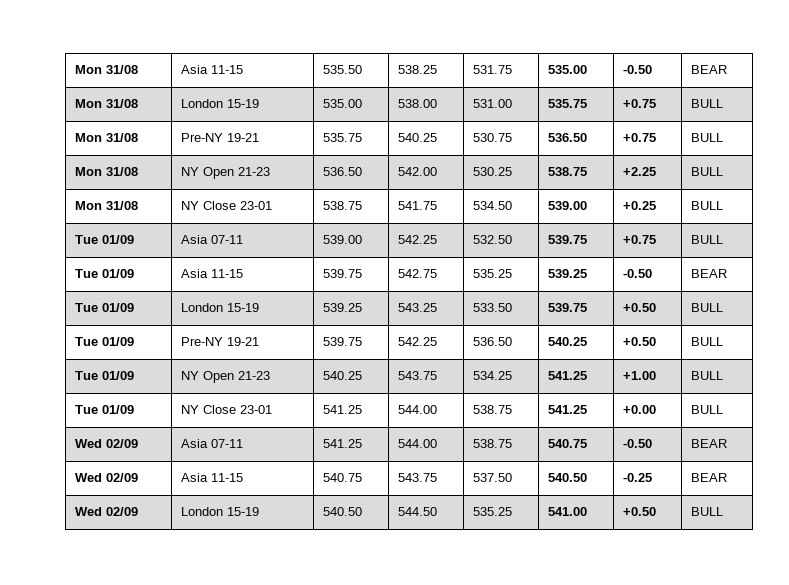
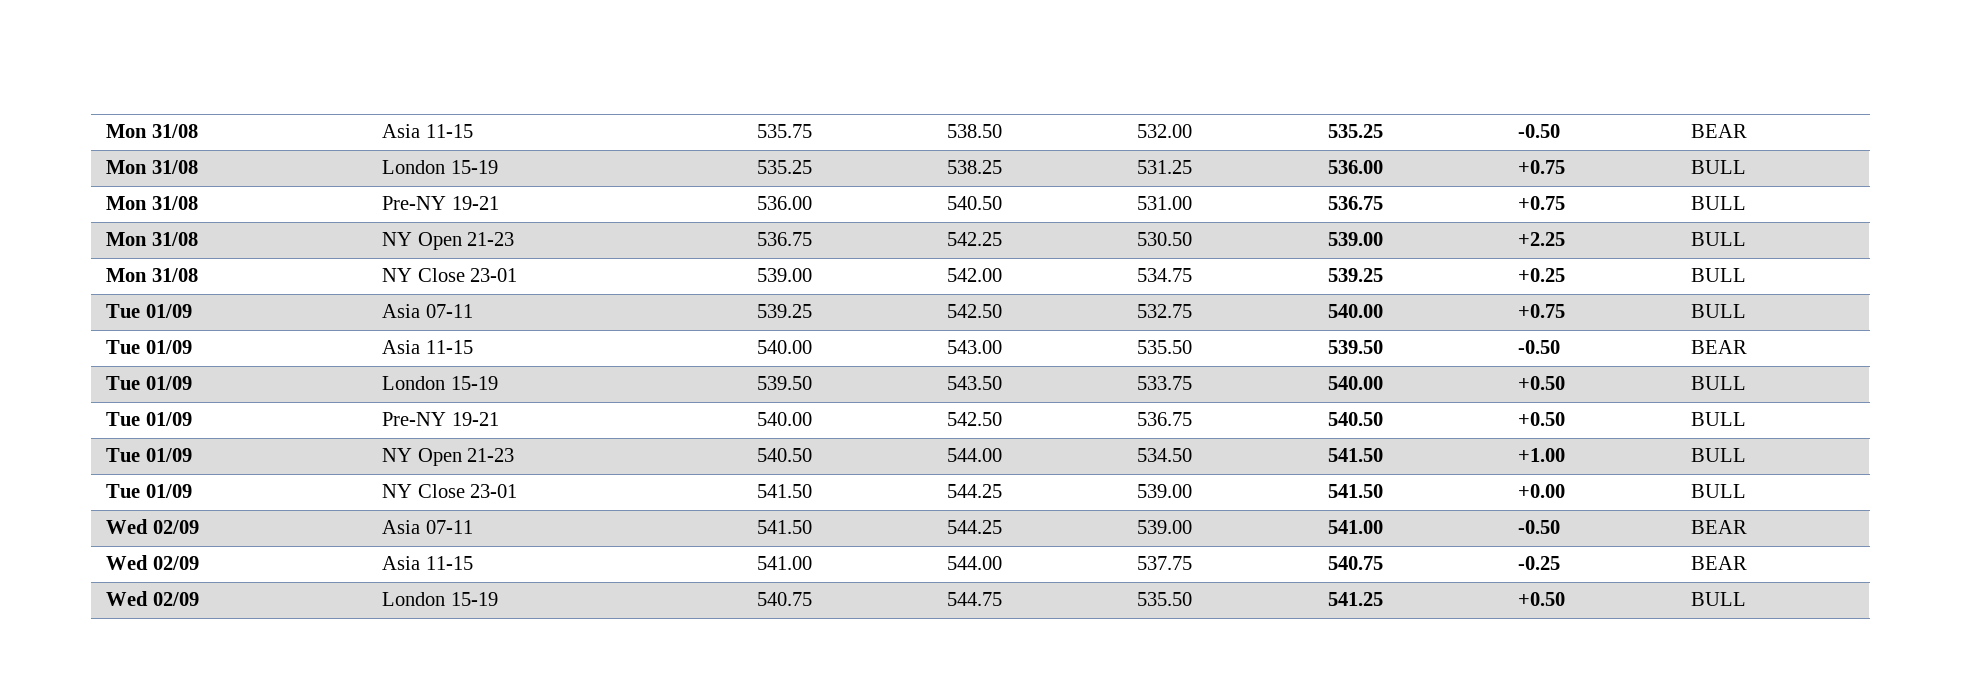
- Mon 31/08 | Asia 11-15 | 535.50 | 538.25 | 531.75 | 535.00 | -0.50 | BEAR
+ Mon 31/08 | Asia 11-15 | 535.75 | 538.50 | 532.00 | 535.25 | -0.50 | BEAR
- Mon 31/08 | London 15-19 | 535.00 | 538.00 | 531.00 | 535.75 | +0.75 | BULL
+ Mon 31/08 | London 15-19 | 535.25 | 538.25 | 531.25 | 536.00 | +0.75 | BULL
- Mon 31/08 | Pre-NY 19-21 | 535.75 | 540.25 | 530.75 | 536.50 | +0.75 | BULL
+ Mon 31/08 | Pre-NY 19-21 | 536.00 | 540.50 | 531.00 | 536.75 | +0.75 | BULL
- Mon 31/08 | NY Open 21-23 | 536.50 | 542.00 | 530.25 | 538.75 | +2.25 | BULL
+ Mon 31/08 | NY Open 21-23 | 536.75 | 542.25 | 530.50 | 539.00 | +2.25 | BULL
- Mon 31/08 | NY Close 23-01 | 538.75 | 541.75 | 534.50 | 539.00 | +0.25 | BULL
+ Mon 31/08 | NY Close 23-01 | 539.00 | 542.00 | 534.75 | 539.25 | +0.25 | BULL
- Tue 01/09 | Asia 07-11 | 539.00 | 542.25 | 532.50 | 539.75 | +0.75 | BULL
+ Tue 01/09 | Asia 07-11 | 539.25 | 542.50 | 532.75 | 540.00 | +0.75 | BULL
- Tue 01/09 | Asia 11-15 | 539.75 | 542.75 | 535.25 | 539.25 | -0.50 | BEAR
+ Tue 01/09 | Asia 11-15 | 540.00 | 543.00 | 535.50 | 539.50 | -0.50 | BEAR
- Tue 01/09 | London 15-19 | 539.25 | 543.25 | 533.50 | 539.75 | +0.50 | BULL
+ Tue 01/09 | London 15-19 | 539.50 | 543.50 | 533.75 | 540.00 | +0.50 | BULL
- Tue 01/09 | Pre-NY 19-21 | 539.75 | 542.25 | 536.50 | 540.25 | +0.50 | BULL
+ Tue 01/09 | Pre-NY 19-21 | 540.00 | 542.50 | 536.75 | 540.50 | +0.50 | BULL
- Tue 01/09 | NY Open 21-23 | 540.25 | 543.75 | 534.25 | 541.25 | +1.00 | BULL
+ Tue 01/09 | NY Open 21-23 | 540.50 | 544.00 | 534.50 | 541.50 | +1.00 | BULL
- Tue 01/09 | NY Close 23-01 | 541.25 | 544.00 | 538.75 | 541.25 | +0.00 | BULL
+ Tue 01/09 | NY Close 23-01 | 541.50 | 544.25 | 539.00 | 541.50 | +0.00 | BULL
- Wed 02/09 | Asia 07-11 | 541.25 | 544.00 | 538.75 | 540.75 | -0.50 | BEAR
+ Wed 02/09 | Asia 07-11 | 541.50 | 544.25 | 539.00 | 541.00 | -0.50 | BEAR
- Wed 02/09 | Asia 11-15 | 540.75 | 543.75 | 537.50 | 540.50 | -0.25 | BEAR
+ Wed 02/09 | Asia 11-15 | 541.00 | 544.00 | 537.75 | 540.75 | -0.25 | BEAR
- Wed 02/09 | London 15-19 | 540.50 | 544.50 | 535.25 | 541.00 | +0.50 | BULL
+ Wed 02/09 | London 15-19 | 540.75 | 544.75 | 535.50 | 541.25 | +0.50 | BULL

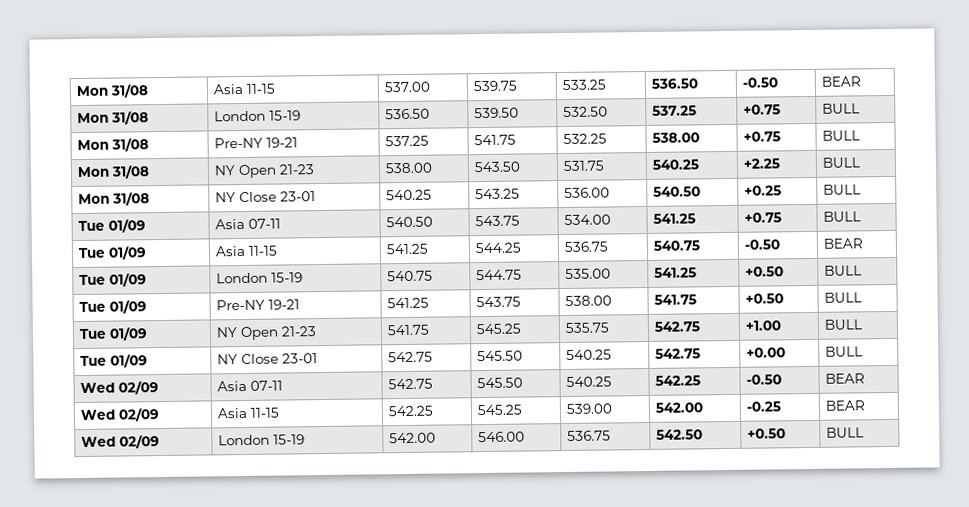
- Mon 31/08 | Asia 11-15 | 535.75 | 538.50 | 532.00 | 535.25 | -0.50 | BEAR
+ Mon 31/08 | Asia 11-15 | 537.00 | 539.75 | 533.25 | 536.50 | -0.50 | BEAR
- Mon 31/08 | London 15-19 | 535.25 | 538.25 | 531.25 | 536.00 | +0.75 | BULL
+ Mon 31/08 | London 15-19 | 536.50 | 539.50 | 532.50 | 537.25 | +0.75 | BULL
- Mon 31/08 | Pre-NY 19-21 | 536.00 | 540.50 | 531.00 | 536.75 | +0.75 | BULL
+ Mon 31/08 | Pre-NY 19-21 | 537.25 | 541.75 | 532.25 | 538.00 | +0.75 | BULL
- Mon 31/08 | NY Open 21-23 | 536.75 | 542.25 | 530.50 | 539.00 | +2.25 | BULL
+ Mon 31/08 | NY Open 21-23 | 538.00 | 543.50 | 531.75 | 540.25 | +2.25 | BULL
- Mon 31/08 | NY Close 23-01 | 539.00 | 542.00 | 534.75 | 539.25 | +0.25 | BULL
+ Mon 31/08 | NY Close 23-01 | 540.25 | 543.25 | 536.00 | 540.50 | +0.25 | BULL
- Tue 01/09 | Asia 07-11 | 539.25 | 542.50 | 532.75 | 540.00 | +0.75 | BULL
+ Tue 01/09 | Asia 07-11 | 540.50 | 543.75 | 534.00 | 541.25 | +0.75 | BULL
- Tue 01/09 | Asia 11-15 | 540.00 | 543.00 | 535.50 | 539.50 | -0.50 | BEAR
+ Tue 01/09 | Asia 11-15 | 541.25 | 544.25 | 536.75 | 540.75 | -0.50 | BEAR
- Tue 01/09 | London 15-19 | 539.50 | 543.50 | 533.75 | 540.00 | +0.50 | BULL
+ Tue 01/09 | London 15-19 | 540.75 | 544.75 | 535.00 | 541.25 | +0.50 | BULL
- Tue 01/09 | Pre-NY 19-21 | 540.00 | 542.50 | 536.75 | 540.50 | +0.50 | BULL
+ Tue 01/09 | Pre-NY 19-21 | 541.25 | 543.75 | 538.00 | 541.75 | +0.50 | BULL
- Tue 01/09 | NY Open 21-23 | 540.50 | 544.00 | 534.50 | 541.50 | +1.00 | BULL
+ Tue 01/09 | NY Open 21-23 | 541.75 | 545.25 | 535.75 | 542.75 | +1.00 | BULL
- Tue 01/09 | NY Close 23-01 | 541.50 | 544.25 | 539.00 | 541.50 | +0.00 | BULL
+ Tue 01/09 | NY Close 23-01 | 542.75 | 545.50 | 540.25 | 542.75 | +0.00 | BULL
- Wed 02/09 | Asia 07-11 | 541.50 | 544.25 | 539.00 | 541.00 | -0.50 | BEAR
+ Wed 02/09 | Asia 07-11 | 542.75 | 545.50 | 540.25 | 542.25 | -0.50 | BEAR
- Wed 02/09 | Asia 11-15 | 541.00 | 544.00 | 537.75 | 540.75 | -0.25 | BEAR
+ Wed 02/09 | Asia 11-15 | 542.25 | 545.25 | 539.00 | 542.00 | -0.25 | BEAR
- Wed 02/09 | London 15-19 | 540.75 | 544.75 | 535.50 | 541.25 | +0.50 | BULL
+ Wed 02/09 | London 15-19 | 542.00 | 546.00 | 536.75 | 542.50 | +0.50 | BULL

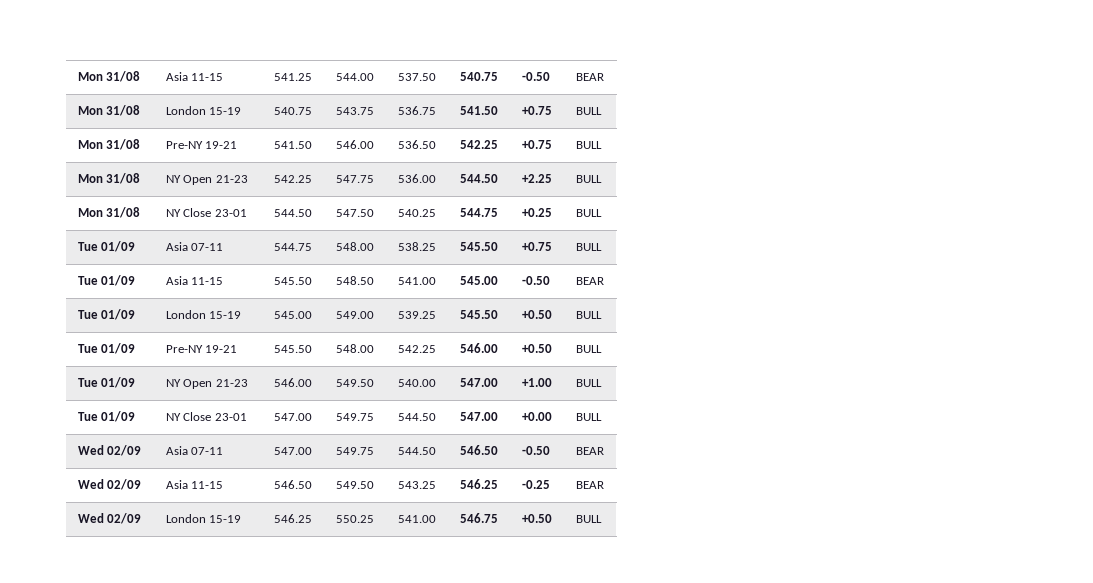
- Mon 31/08 | Asia 11-15 | 537.00 | 539.75 | 533.25 | 536.50 | -0.50 | BEAR
+ Mon 31/08 | Asia 11-15 | 541.25 | 544.00 | 537.50 | 540.75 | -0.50 | BEAR
- Mon 31/08 | London 15-19 | 536.50 | 539.50 | 532.50 | 537.25 | +0.75 | BULL
+ Mon 31/08 | London 15-19 | 540.75 | 543.75 | 536.75 | 541.50 | +0.75 | BULL
- Mon 31/08 | Pre-NY 19-21 | 537.25 | 541.75 | 532.25 | 538.00 | +0.75 | BULL
+ Mon 31/08 | Pre-NY 19-21 | 541.50 | 546.00 | 536.50 | 542.25 | +0.75 | BULL
- Mon 31/08 | NY Open 21-23 | 538.00 | 543.50 | 531.75 | 540.25 | +2.25 | BULL
+ Mon 31/08 | NY Open 21-23 | 542.25 | 547.75 | 536.00 | 544.50 | +2.25 | BULL
- Mon 31/08 | NY Close 23-01 | 540.25 | 543.25 | 536.00 | 540.50 | +0.25 | BULL
+ Mon 31/08 | NY Close 23-01 | 544.50 | 547.50 | 540.25 | 544.75 | +0.25 | BULL
- Tue 01/09 | Asia 07-11 | 540.50 | 543.75 | 534.00 | 541.25 | +0.75 | BULL
+ Tue 01/09 | Asia 07-11 | 544.75 | 548.00 | 538.25 | 545.50 | +0.75 | BULL
- Tue 01/09 | Asia 11-15 | 541.25 | 544.25 | 536.75 | 540.75 | -0.50 | BEAR
+ Tue 01/09 | Asia 11-15 | 545.50 | 548.50 | 541.00 | 545.00 | -0.50 | BEAR
- Tue 01/09 | London 15-19 | 540.75 | 544.75 | 535.00 | 541.25 | +0.50 | BULL
+ Tue 01/09 | London 15-19 | 545.00 | 549.00 | 539.25 | 545.50 | +0.50 | BULL
- Tue 01/09 | Pre-NY 19-21 | 541.25 | 543.75 | 538.00 | 541.75 | +0.50 | BULL
+ Tue 01/09 | Pre-NY 19-21 | 545.50 | 548.00 | 542.25 | 546.00 | +0.50 | BULL
- Tue 01/09 | NY Open 21-23 | 541.75 | 545.25 | 535.75 | 542.75 | +1.00 | BULL
+ Tue 01/09 | NY Open 21-23 | 546.00 | 549.50 | 540.00 | 547.00 | +1.00 | BULL
- Tue 01/09 | NY Close 23-01 | 542.75 | 545.50 | 540.25 | 542.75 | +0.00 | BULL
+ Tue 01/09 | NY Close 23-01 | 547.00 | 549.75 | 544.50 | 547.00 | +0.00 | BULL
- Wed 02/09 | Asia 07-11 | 542.75 | 545.50 | 540.25 | 542.25 | -0.50 | BEAR
+ Wed 02/09 | Asia 07-11 | 547.00 | 549.75 | 544.50 | 546.50 | -0.50 | BEAR
- Wed 02/09 | Asia 11-15 | 542.25 | 545.25 | 539.00 | 542.00 | -0.25 | BEAR
+ Wed 02/09 | Asia 11-15 | 546.50 | 549.50 | 543.25 | 546.25 | -0.25 | BEAR
- Wed 02/09 | London 15-19 | 542.00 | 546.00 | 536.75 | 542.50 | +0.50 | BULL
+ Wed 02/09 | London 15-19 | 546.25 | 550.25 | 541.00 | 546.75 | +0.50 | BULL

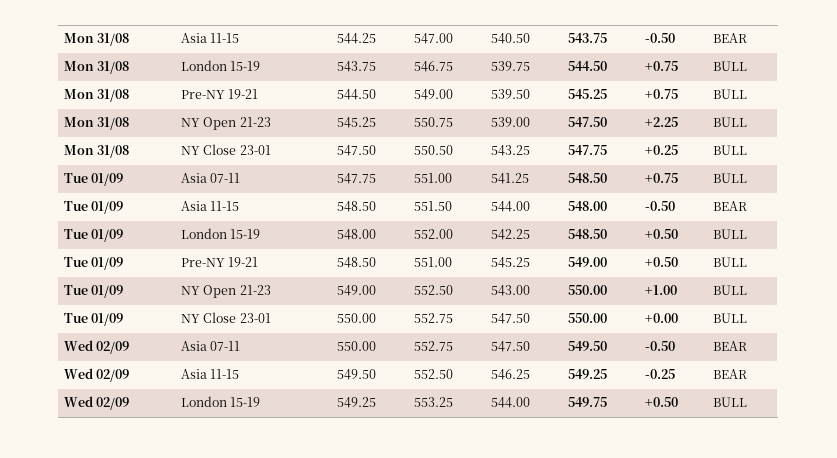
- Mon 31/08 | Asia 11-15 | 541.25 | 544.00 | 537.50 | 540.75 | -0.50 | BEAR
+ Mon 31/08 | Asia 11-15 | 544.25 | 547.00 | 540.50 | 543.75 | -0.50 | BEAR
- Mon 31/08 | London 15-19 | 540.75 | 543.75 | 536.75 | 541.50 | +0.75 | BULL
+ Mon 31/08 | London 15-19 | 543.75 | 546.75 | 539.75 | 544.50 | +0.75 | BULL
- Mon 31/08 | Pre-NY 19-21 | 541.50 | 546.00 | 536.50 | 542.25 | +0.75 | BULL
+ Mon 31/08 | Pre-NY 19-21 | 544.50 | 549.00 | 539.50 | 545.25 | +0.75 | BULL
- Mon 31/08 | NY Open 21-23 | 542.25 | 547.75 | 536.00 | 544.50 | +2.25 | BULL
+ Mon 31/08 | NY Open 21-23 | 545.25 | 550.75 | 539.00 | 547.50 | +2.25 | BULL
- Mon 31/08 | NY Close 23-01 | 544.50 | 547.50 | 540.25 | 544.75 | +0.25 | BULL
+ Mon 31/08 | NY Close 23-01 | 547.50 | 550.50 | 543.25 | 547.75 | +0.25 | BULL
- Tue 01/09 | Asia 07-11 | 544.75 | 548.00 | 538.25 | 545.50 | +0.75 | BULL
+ Tue 01/09 | Asia 07-11 | 547.75 | 551.00 | 541.25 | 548.50 | +0.75 | BULL
- Tue 01/09 | Asia 11-15 | 545.50 | 548.50 | 541.00 | 545.00 | -0.50 | BEAR
+ Tue 01/09 | Asia 11-15 | 548.50 | 551.50 | 544.00 | 548.00 | -0.50 | BEAR
- Tue 01/09 | London 15-19 | 545.00 | 549.00 | 539.25 | 545.50 | +0.50 | BULL
+ Tue 01/09 | London 15-19 | 548.00 | 552.00 | 542.25 | 548.50 | +0.50 | BULL
- Tue 01/09 | Pre-NY 19-21 | 545.50 | 548.00 | 542.25 | 546.00 | +0.50 | BULL
+ Tue 01/09 | Pre-NY 19-21 | 548.50 | 551.00 | 545.25 | 549.00 | +0.50 | BULL
- Tue 01/09 | NY Open 21-23 | 546.00 | 549.50 | 540.00 | 547.00 | +1.00 | BULL
+ Tue 01/09 | NY Open 21-23 | 549.00 | 552.50 | 543.00 | 550.00 | +1.00 | BULL
- Tue 01/09 | NY Close 23-01 | 547.00 | 549.75 | 544.50 | 547.00 | +0.00 | BULL
+ Tue 01/09 | NY Close 23-01 | 550.00 | 552.75 | 547.50 | 550.00 | +0.00 | BULL
- Wed 02/09 | Asia 07-11 | 547.00 | 549.75 | 544.50 | 546.50 | -0.50 | BEAR
+ Wed 02/09 | Asia 07-11 | 550.00 | 552.75 | 547.50 | 549.50 | -0.50 | BEAR
- Wed 02/09 | Asia 11-15 | 546.50 | 549.50 | 543.25 | 546.25 | -0.25 | BEAR
+ Wed 02/09 | Asia 11-15 | 549.50 | 552.50 | 546.25 | 549.25 | -0.25 | BEAR
- Wed 02/09 | London 15-19 | 546.25 | 550.25 | 541.00 | 546.75 | +0.50 | BULL
+ Wed 02/09 | London 15-19 | 549.25 | 553.25 | 544.00 | 549.75 | +0.50 | BULL

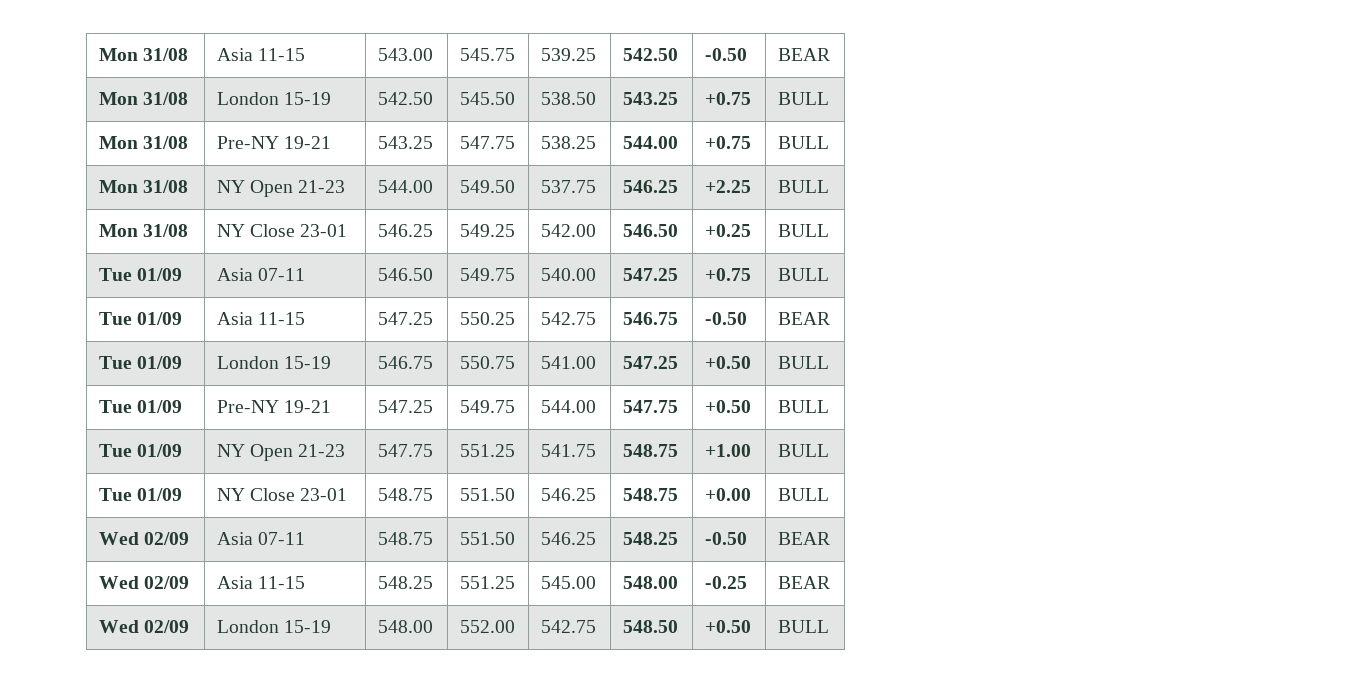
- Mon 31/08 | Asia 11-15 | 544.25 | 547.00 | 540.50 | 543.75 | -0.50 | BEAR
+ Mon 31/08 | Asia 11-15 | 543.00 | 545.75 | 539.25 | 542.50 | -0.50 | BEAR
- Mon 31/08 | London 15-19 | 543.75 | 546.75 | 539.75 | 544.50 | +0.75 | BULL
+ Mon 31/08 | London 15-19 | 542.50 | 545.50 | 538.50 | 543.25 | +0.75 | BULL
- Mon 31/08 | Pre-NY 19-21 | 544.50 | 549.00 | 539.50 | 545.25 | +0.75 | BULL
+ Mon 31/08 | Pre-NY 19-21 | 543.25 | 547.75 | 538.25 | 544.00 | +0.75 | BULL
- Mon 31/08 | NY Open 21-23 | 545.25 | 550.75 | 539.00 | 547.50 | +2.25 | BULL
+ Mon 31/08 | NY Open 21-23 | 544.00 | 549.50 | 537.75 | 546.25 | +2.25 | BULL
- Mon 31/08 | NY Close 23-01 | 547.50 | 550.50 | 543.25 | 547.75 | +0.25 | BULL
+ Mon 31/08 | NY Close 23-01 | 546.25 | 549.25 | 542.00 | 546.50 | +0.25 | BULL
- Tue 01/09 | Asia 07-11 | 547.75 | 551.00 | 541.25 | 548.50 | +0.75 | BULL
+ Tue 01/09 | Asia 07-11 | 546.50 | 549.75 | 540.00 | 547.25 | +0.75 | BULL
- Tue 01/09 | Asia 11-15 | 548.50 | 551.50 | 544.00 | 548.00 | -0.50 | BEAR
+ Tue 01/09 | Asia 11-15 | 547.25 | 550.25 | 542.75 | 546.75 | -0.50 | BEAR
- Tue 01/09 | London 15-19 | 548.00 | 552.00 | 542.25 | 548.50 | +0.50 | BULL
+ Tue 01/09 | London 15-19 | 546.75 | 550.75 | 541.00 | 547.25 | +0.50 | BULL
- Tue 01/09 | Pre-NY 19-21 | 548.50 | 551.00 | 545.25 | 549.00 | +0.50 | BULL
+ Tue 01/09 | Pre-NY 19-21 | 547.25 | 549.75 | 544.00 | 547.75 | +0.50 | BULL
- Tue 01/09 | NY Open 21-23 | 549.00 | 552.50 | 543.00 | 550.00 | +1.00 | BULL
+ Tue 01/09 | NY Open 21-23 | 547.75 | 551.25 | 541.75 | 548.75 | +1.00 | BULL
- Tue 01/09 | NY Close 23-01 | 550.00 | 552.75 | 547.50 | 550.00 | +0.00 | BULL
+ Tue 01/09 | NY Close 23-01 | 548.75 | 551.50 | 546.25 | 548.75 | +0.00 | BULL
- Wed 02/09 | Asia 07-11 | 550.00 | 552.75 | 547.50 | 549.50 | -0.50 | BEAR
+ Wed 02/09 | Asia 07-11 | 548.75 | 551.50 | 546.25 | 548.25 | -0.50 | BEAR
- Wed 02/09 | Asia 11-15 | 549.50 | 552.50 | 546.25 | 549.25 | -0.25 | BEAR
+ Wed 02/09 | Asia 11-15 | 548.25 | 551.25 | 545.00 | 548.00 | -0.25 | BEAR
- Wed 02/09 | London 15-19 | 549.25 | 553.25 | 544.00 | 549.75 | +0.50 | BULL
+ Wed 02/09 | London 15-19 | 548.00 | 552.00 | 542.75 | 548.50 | +0.50 | BULL

